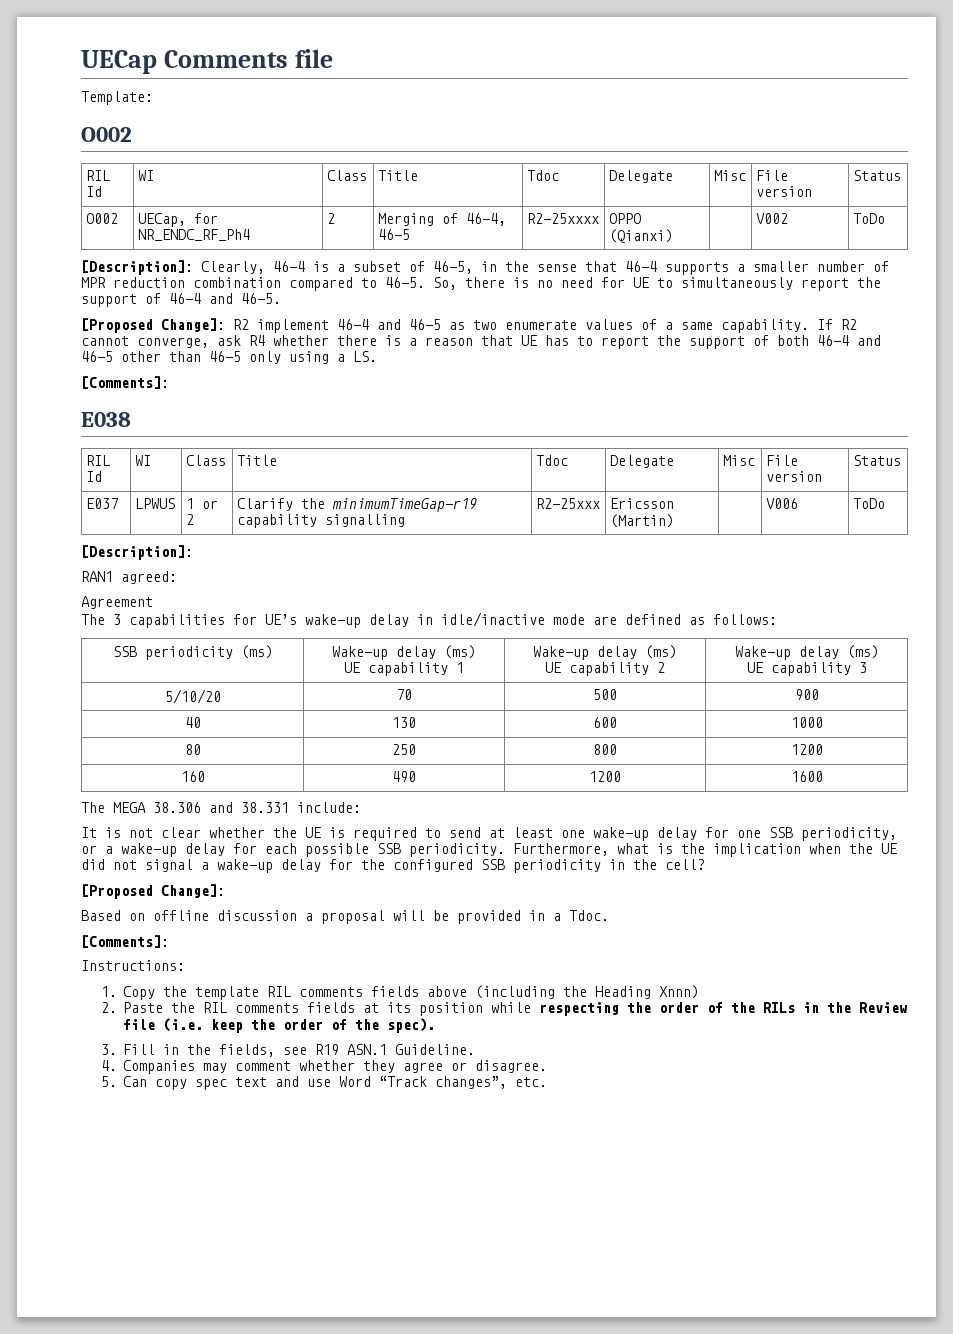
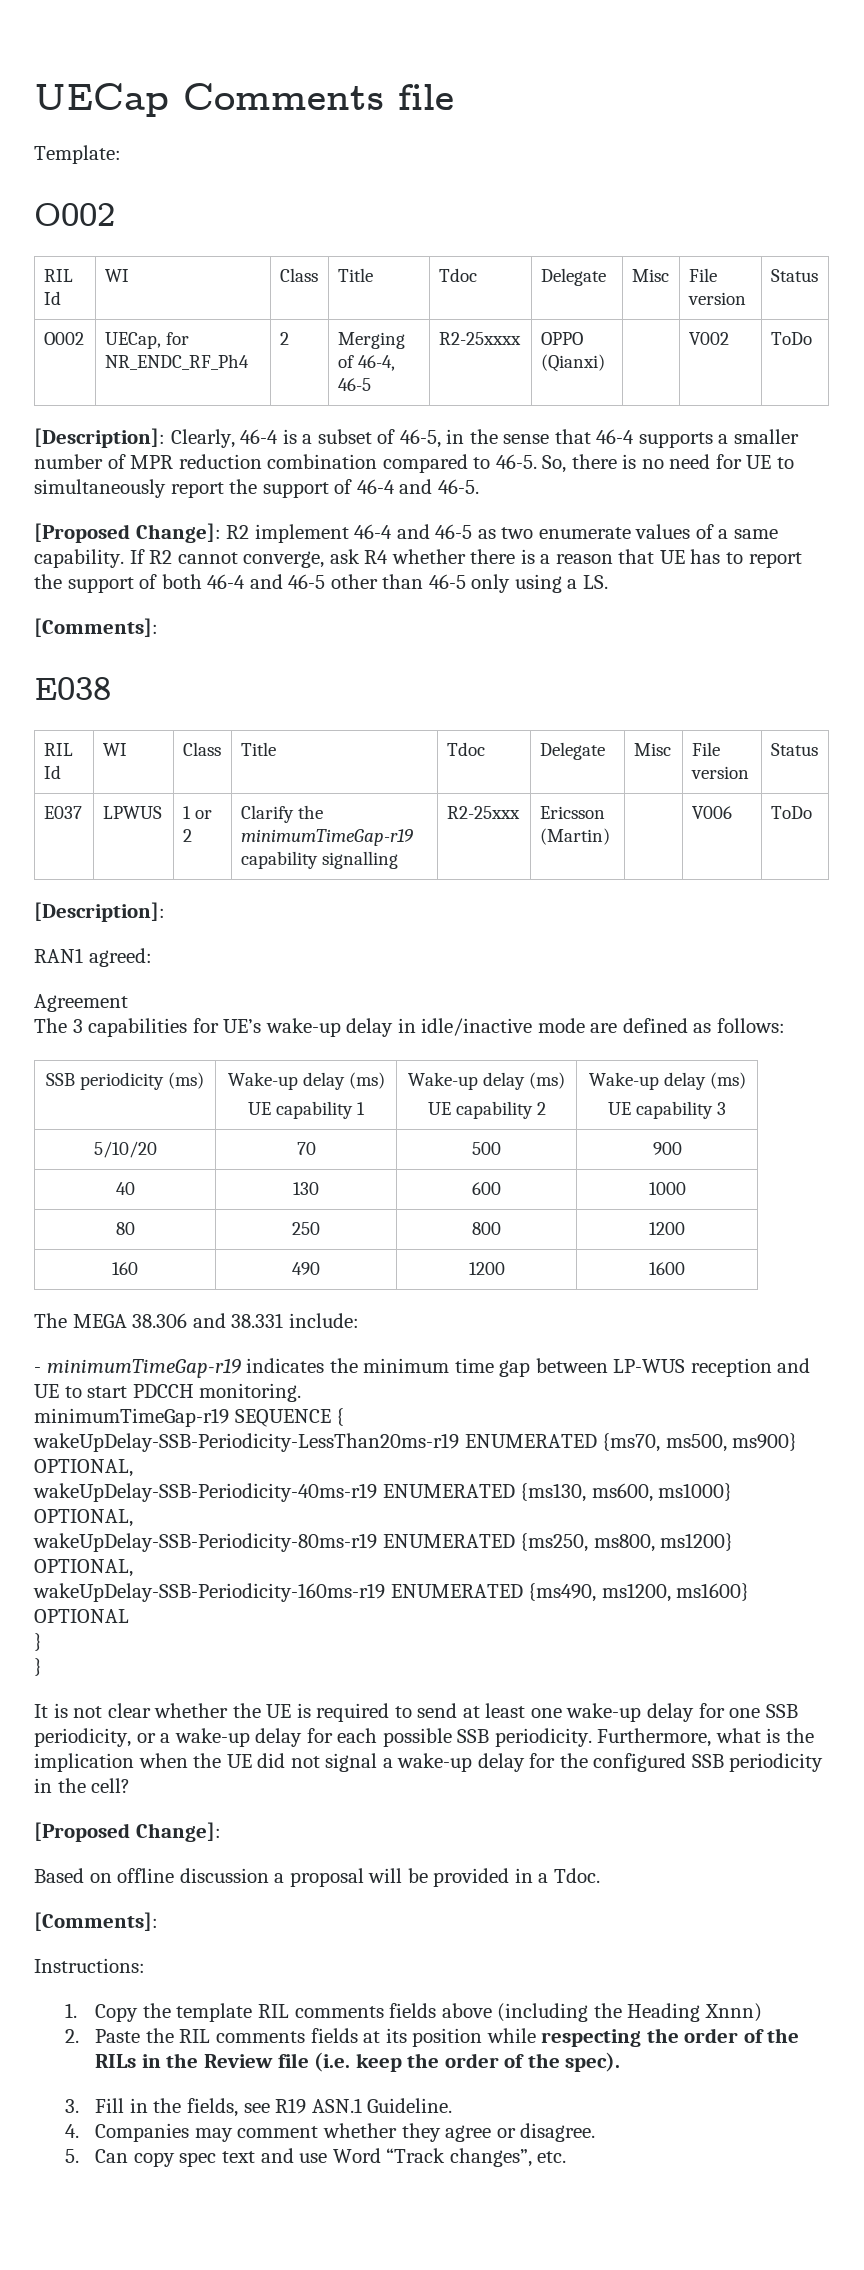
+ - minimumTimeGap-r19 indicates the minimum time gap between LP-WUS reception and UE to start PDCCH monitoring.
+ minimumTimeGap-r19 SEQUENCE {
+ wakeUpDelay-SSB-Periodicity-LessThan20ms-r19 ENUMERATED {ms70, ms500, ms900} OPTIONAL,
+ wakeUpDelay-SSB-Periodicity-40ms-r19 ENUMERATED {ms130, ms600, ms1000} OPTIONAL,
+ wakeUpDelay-SSB-Periodicity-80ms-r19 ENUMERATED {ms250, ms800, ms1200} OPTIONAL,
+ wakeUpDelay-SSB-Periodicity-160ms-r19 ENUMERATED {ms490, ms1200, ms1600} OPTIONAL
+ }
+ }

